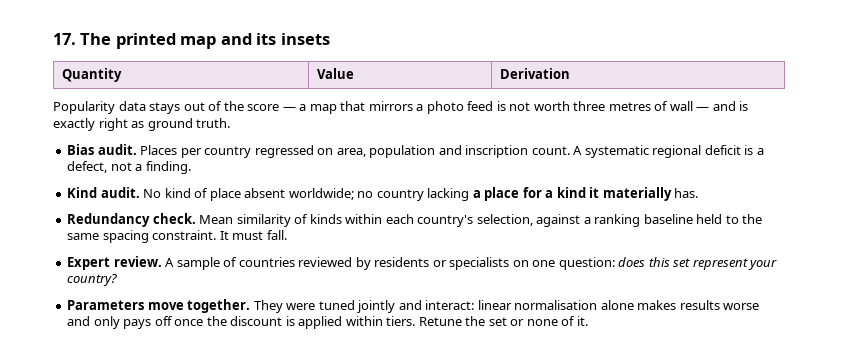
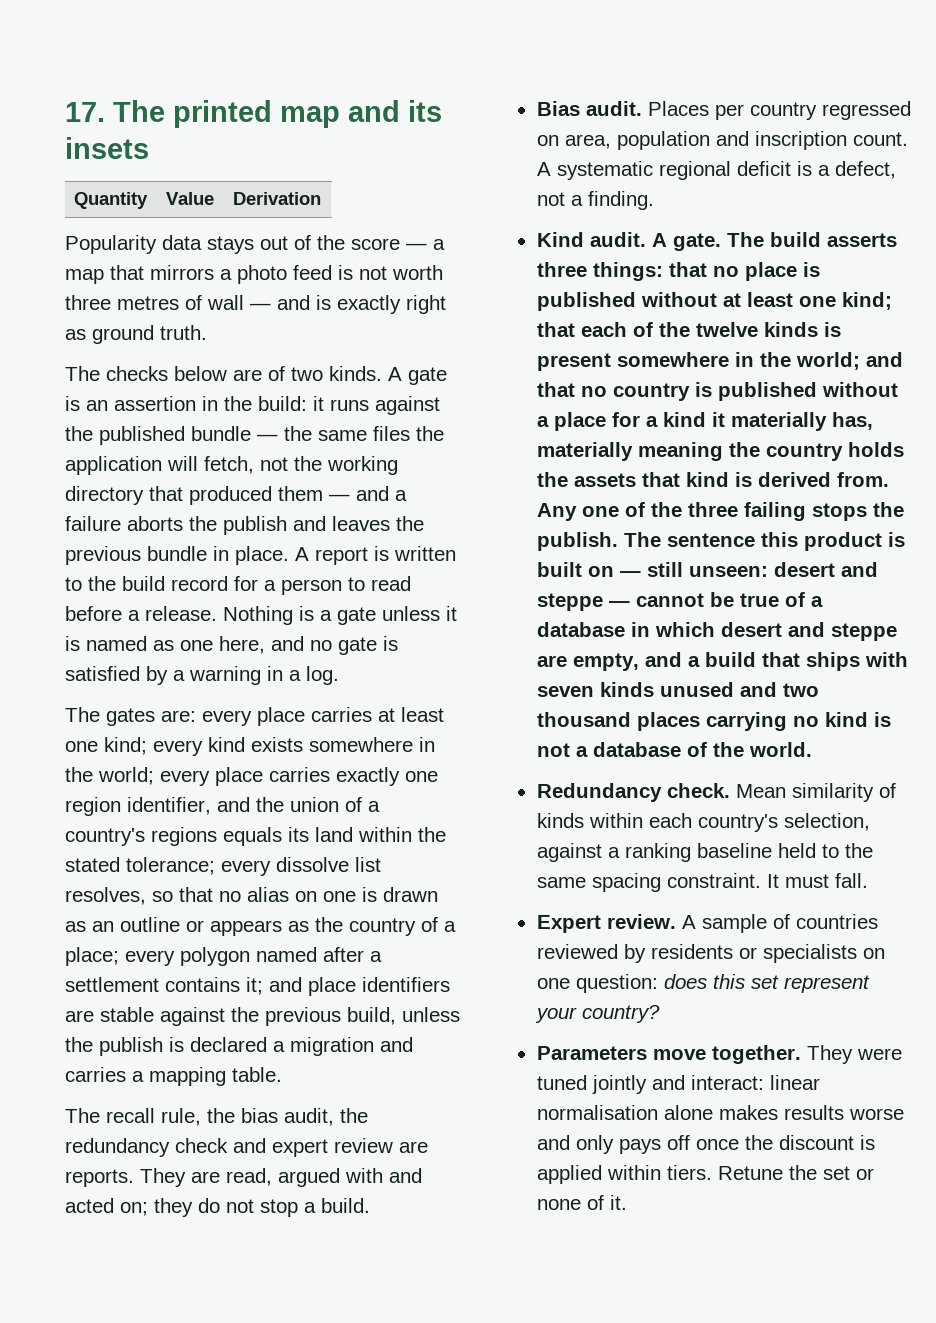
+ The checks below are of two kinds. A gate is an assertion in the build: it runs against the published bundle — the same files the application will fetch, not the working directory that produced them — and a failure aborts the publish and leaves the previous bundle in place. A report is written to the build record for a person to read before a release. Nothing is a gate unless it is named as one here, and no gate is satisfied by a warning in a log.
+ The gates are: every place carries at least one kind; every kind exists somewhere in the world; every place carries exactly one region identifier, and the union of a country's regions equals its land within the stated tolerance; every dissolve list resolves, so that no alias on one is drawn as an outline or appears as the country of a place; every polygon named after a settlement contains it; and place identifiers are stable against the previous build, unless the publish is declared a migration and carries a mapping table.
+ The recall rule, the bias audit, the redundancy check and expert review are reports. They are read, argued with and acted on; they do not stop a build.
- No kind of place absent worldwide; no country lacking a place for a kind it materially has.
+ A gate. The build asserts three things: that no place is published without at least one kind; that each of the twelve kinds is present somewhere in the world; and that no country is published without a place for a kind it materially has, materially meaning the country holds the assets that kind is derived from. Any one of the three failing stops the publish. The sentence this product is built on — still unseen: desert and steppe — cannot be true of a database in which desert and steppe are empty, and a build that ships with seven kinds unused and two thousand places carrying no kind is not a database of the world.

